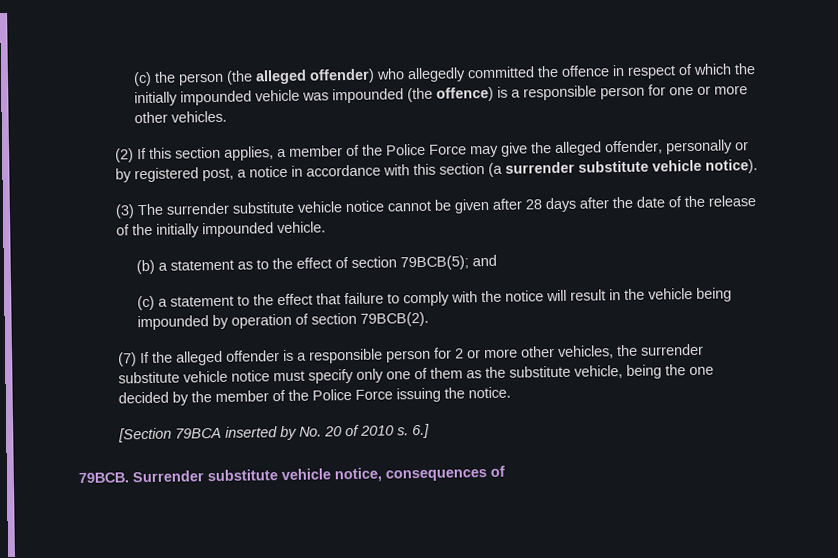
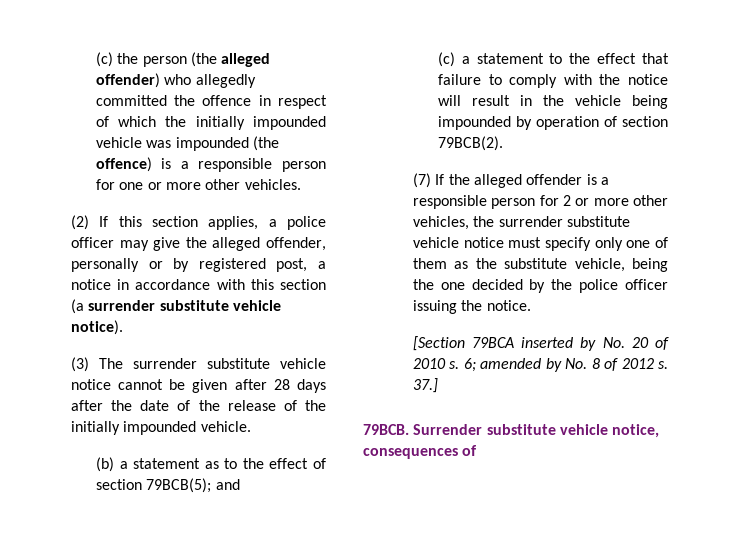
- (2) If this section applies, a member of the Police Force may give the alleged offender, personally or by registered post, a notice in accordance with this section (a surrender substitute vehicle notice).
+ (2) If this section applies, a police officer may give the alleged offender, personally or by registered post, a notice in accordance with this section (a surrender substitute vehicle notice).
- (7) If the alleged offender is a responsible person for 2 or more other vehicles, the surrender substitute vehicle notice must specify only one of them as the substitute vehicle, being the one decided by the member of the Police Force issuing the notice.
+ (7) If the alleged offender is a responsible person for 2 or more other vehicles, the surrender substitute vehicle notice must specify only one of them as the substitute vehicle, being the one decided by the police officer issuing the notice.
- 6.]
+ 6; amended by No. 8 of 2012 s. 37.]

